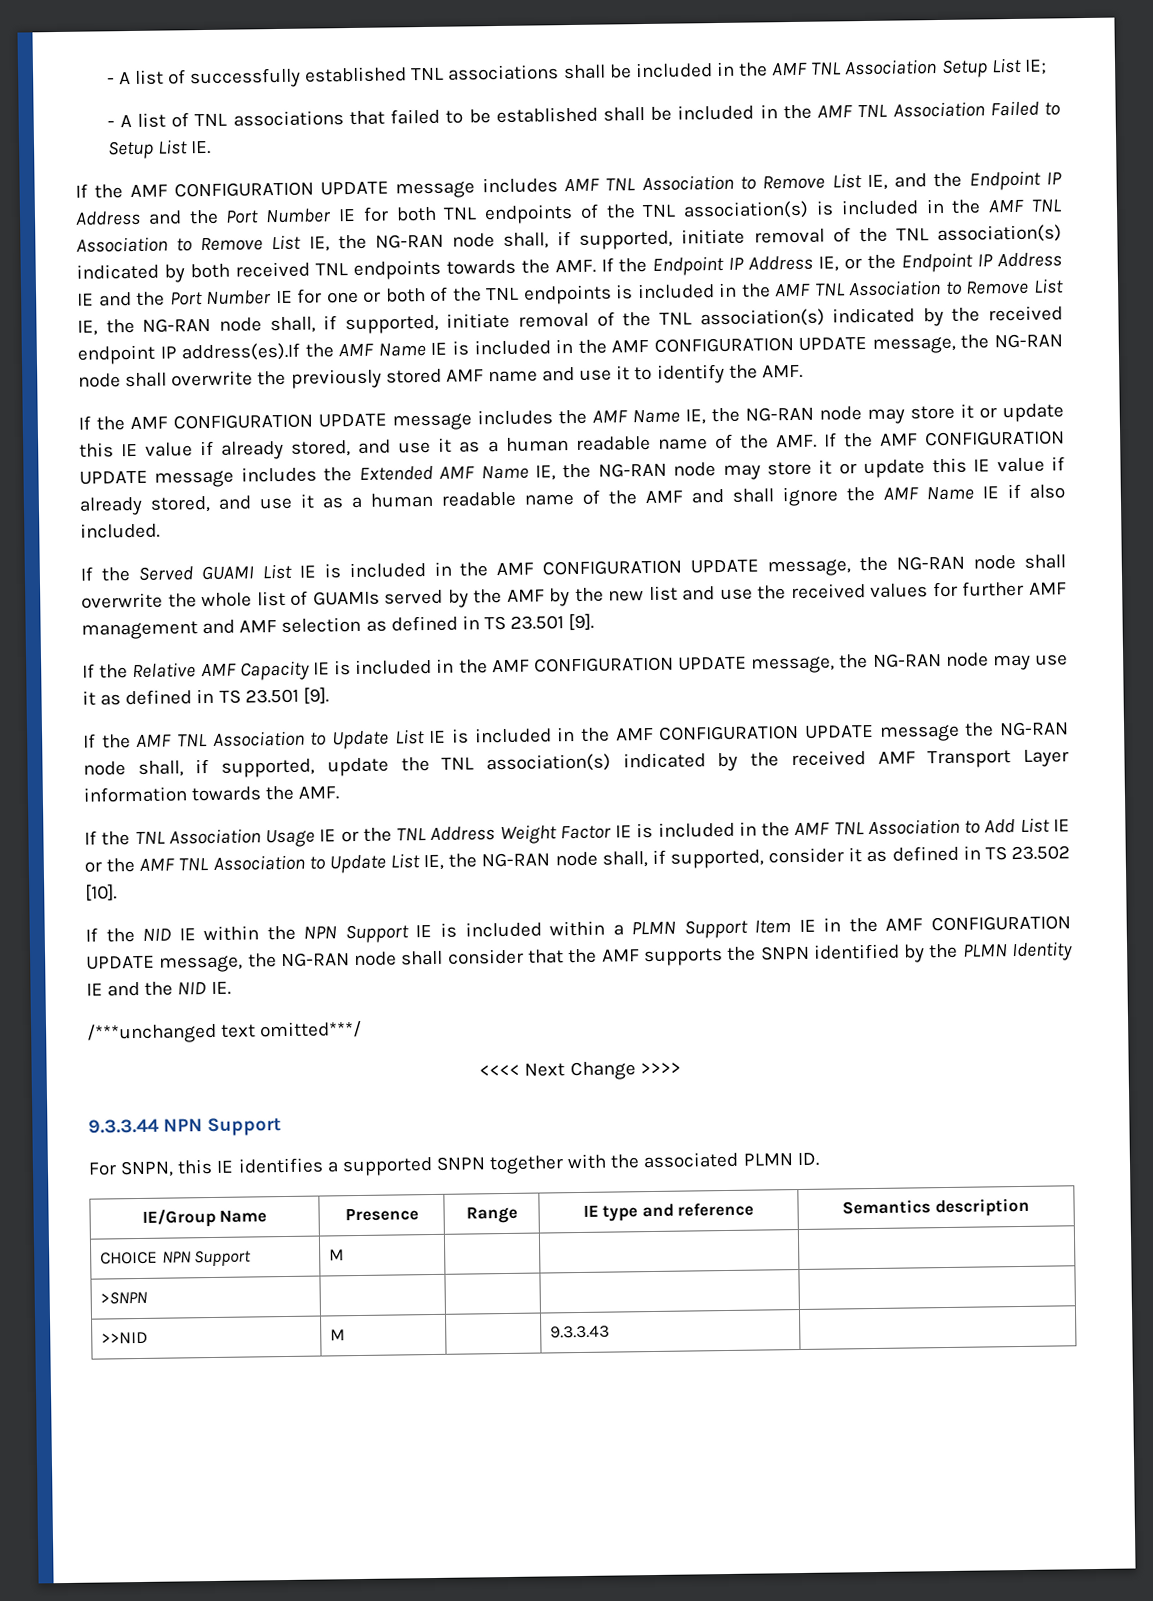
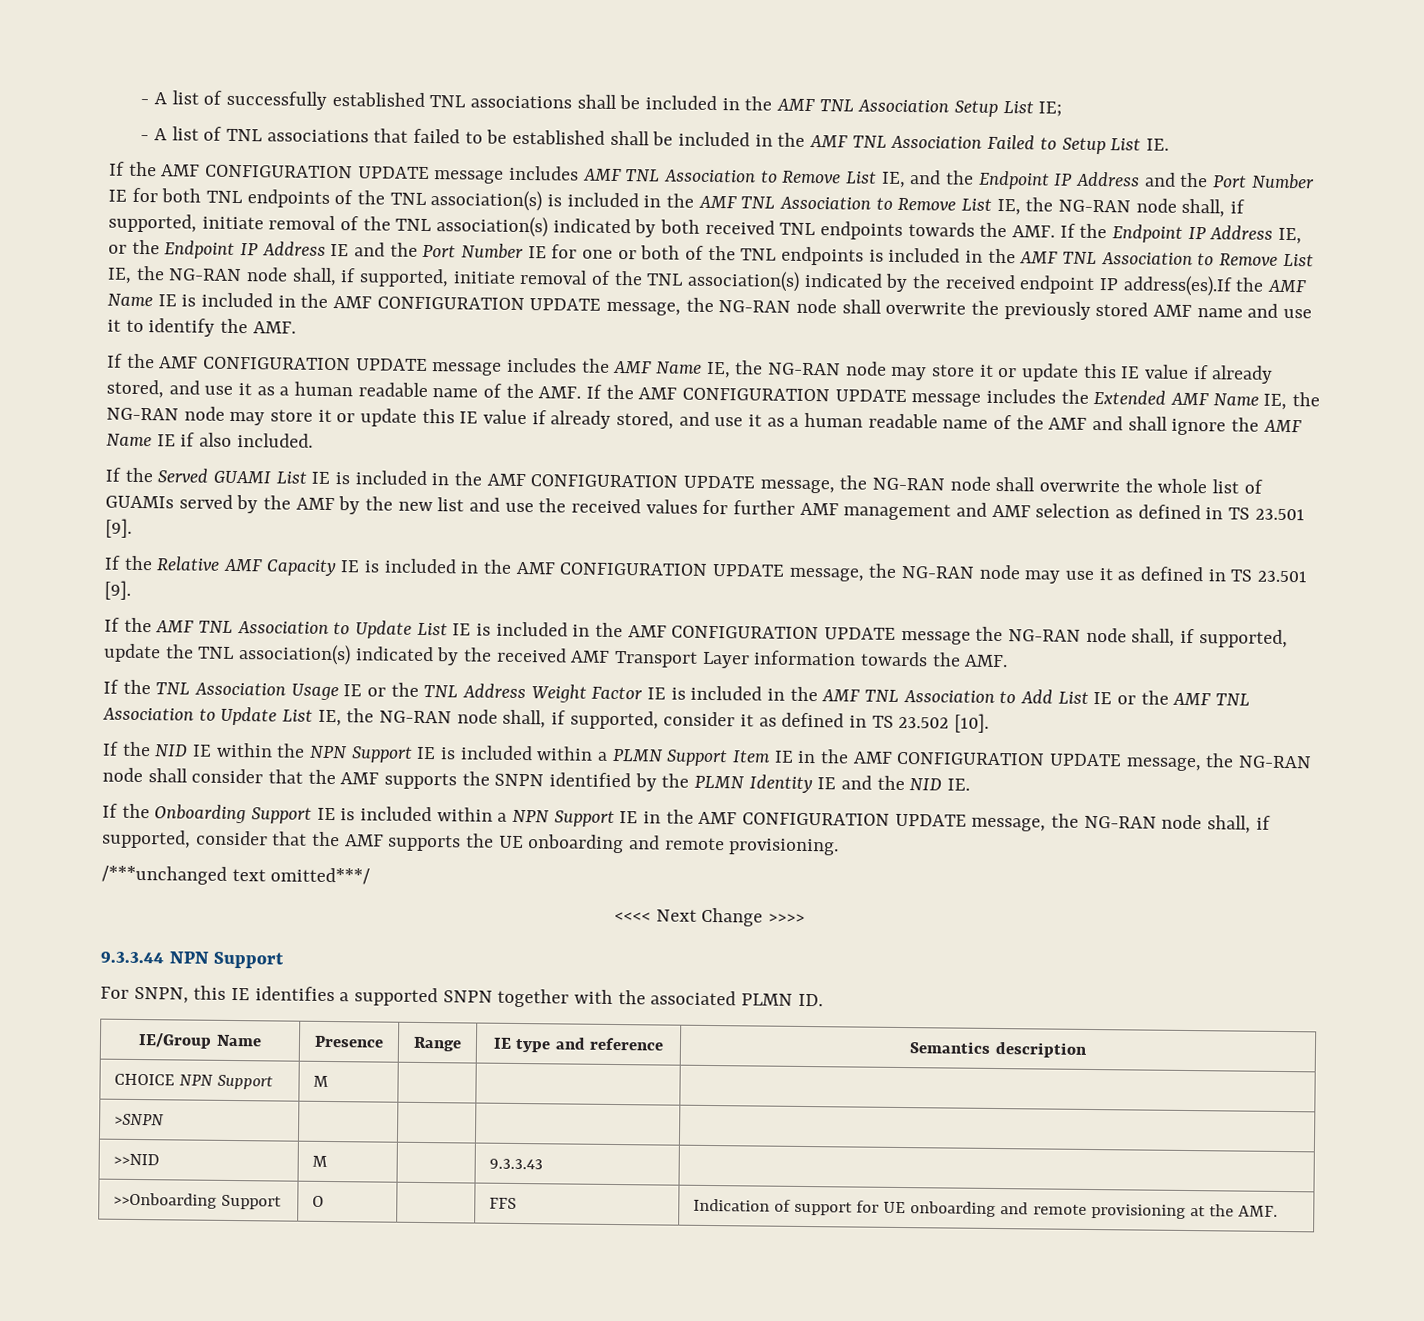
+ If the Onboarding Support IE is included within a NPN Support IE in the AMF CONFIGURATION UPDATE message, the NG-RAN node shall, if supported, consider that the AMF supports the UE onboarding and remote provisioning.
+ >>Onboarding Support | O | | FFS | Indication of support for UE onboarding and remote provisioning at the AMF.

